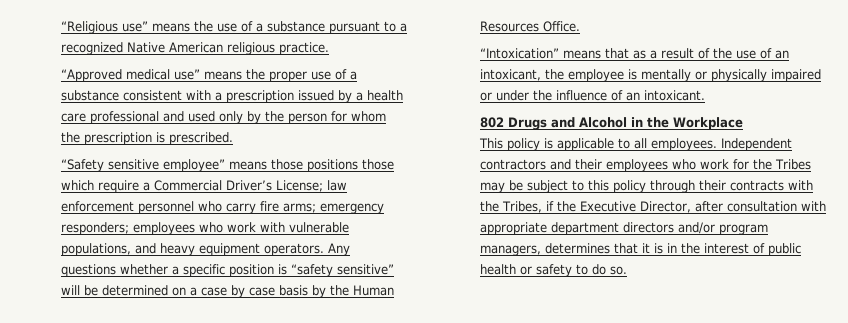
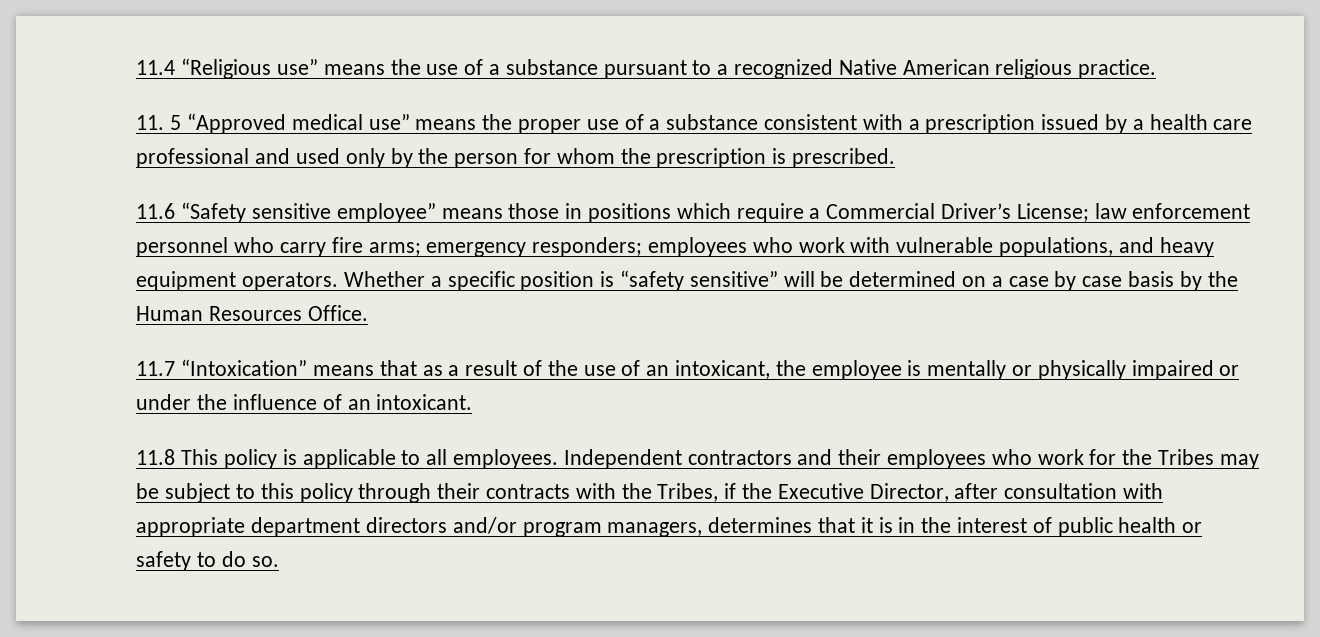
- “Religious use” means the use of a substance pursuant to a recognized Native American religious practice.
+ 11.4 “Religious use” means the use of a substance pursuant to a recognized Native American religious practice.
- “Approved medical use” means the proper use of a substance consistent with a prescription issued by a health care professional and used only by the person for whom the prescription is prescribed.
+ 11. 5 “Approved medical use” means the proper use of a substance consistent with a prescription issued by a health care professional and used only by the person for whom the prescription is prescribed.
- “Safety sensitive employee” means those positions those which require a Commercial Driver’s License; law enforcement personnel who carry fire arms; emergency responders; employees who work with vulnerable populations, and heavy equipment operators.
+ 11.6 “Safety sensitive employee” means those in positions which require a Commercial Driver’s License; law enforcement personnel who carry fire arms; emergency responders; employees who work with vulnerable populations, and heavy equipment operators.
- Any questions whether a specific position is “safety sensitive” will be determined on a case by case basis by the Human Resources Office.
+ Whether a specific position is “safety sensitive” will be determined on a case by case basis by the Human Resources Office.
- “Intoxication” means that as a result of the use of an intoxicant, the employee is mentally or physically impaired or under the influence of an intoxicant.
+ 11.7 “Intoxication” means that as a result of the use of an intoxicant, the employee is mentally or physically impaired or under the influence of an intoxicant.
- 802 Drugs and Alcohol in the Workplace
- This policy is applicable to all employees.
+ 11.8 This policy is applicable to all employees.

